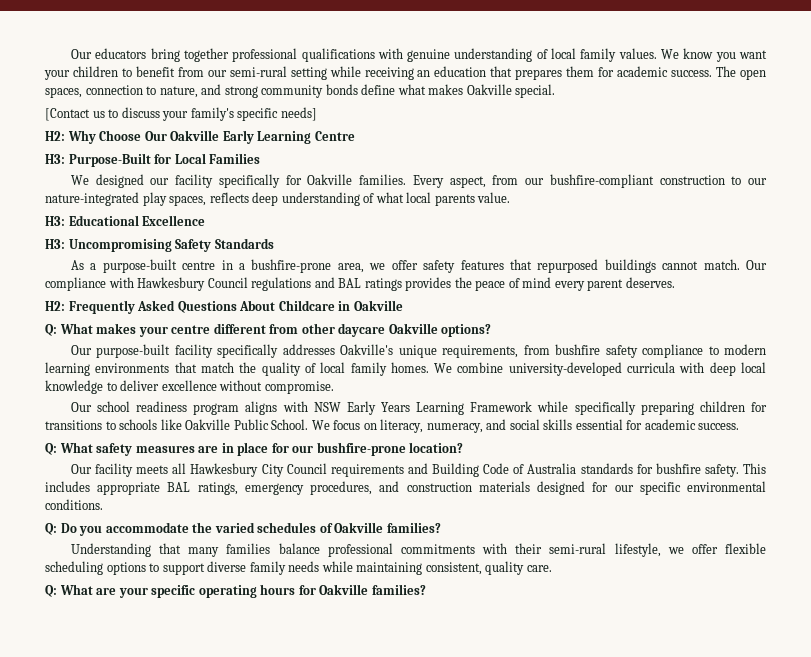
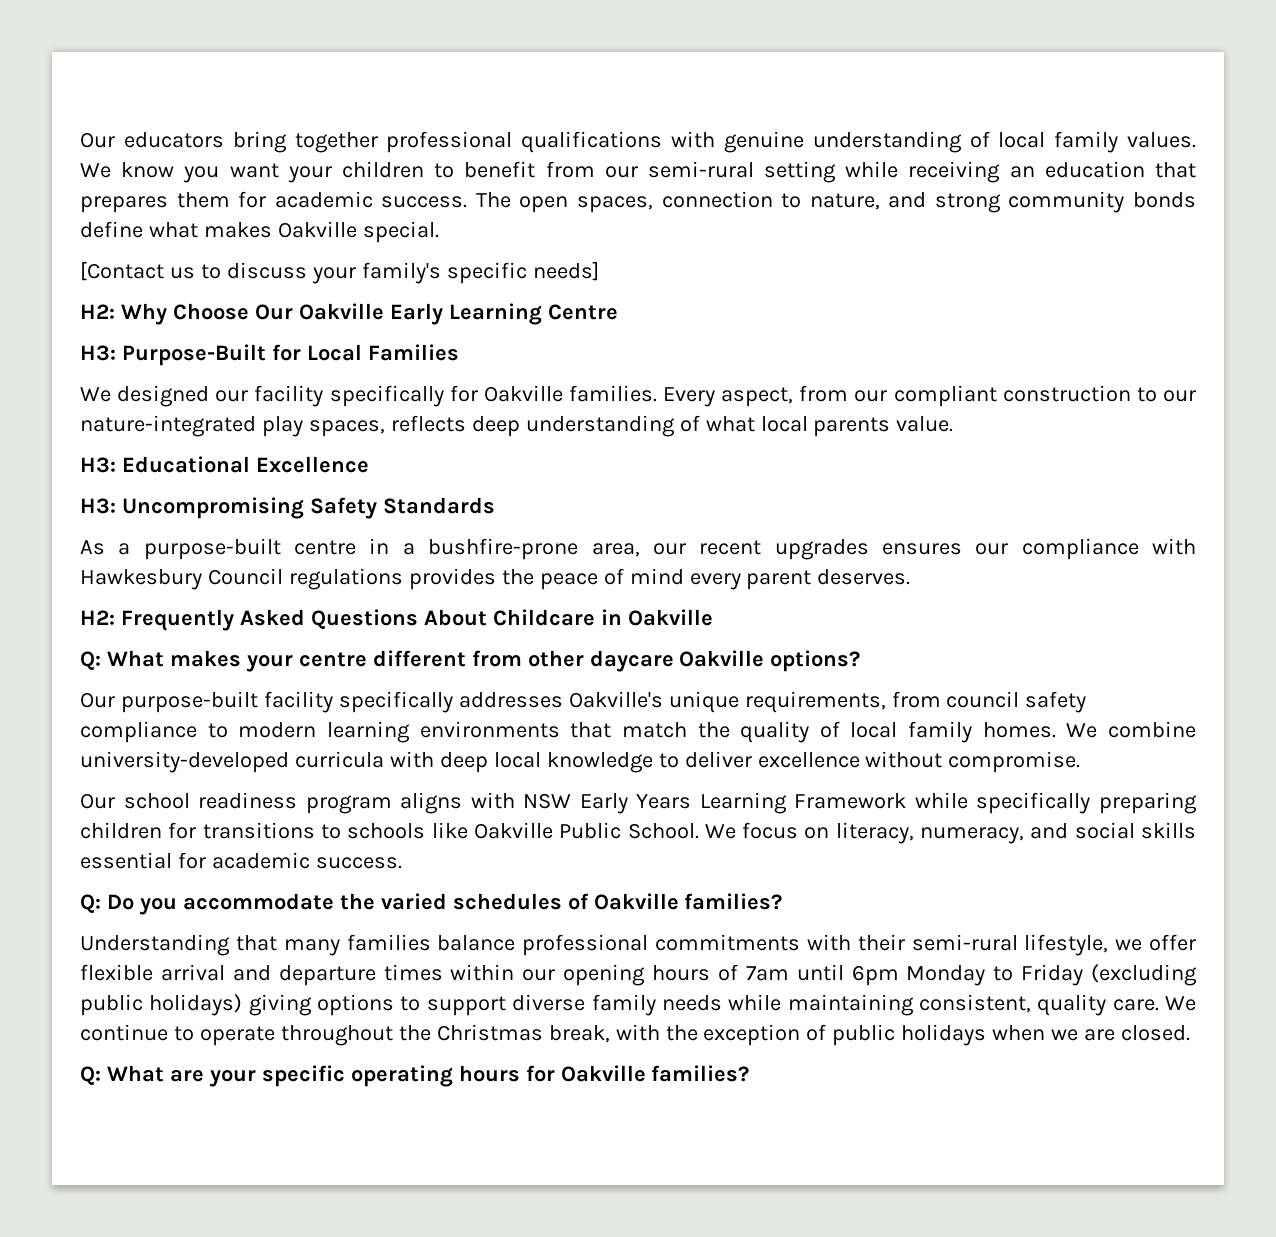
- Every aspect, from our bushfire-compliant construction to our nature-integrated play spaces, reflects deep understanding of what local parents value.
+ Every aspect, from our compliant construction to our nature-integrated play spaces, reflects deep understanding of what local parents value.
- As a purpose-built centre in a bushfire-prone area, we offer safety features that repurposed buildings cannot match. Our compliance with Hawkesbury Council regulations and BAL ratings provides the peace of mind every parent deserves.
+ As a purpose-built centre in a bushfire-prone area, our recent upgrades ensures our compliance with Hawkesbury Council regulations provides the peace of mind every parent deserves.
- Our purpose-built facility specifically addresses Oakville's unique requirements, from bushfire safety compliance to modern learning environments that match the quality of local family homes.
+ Our purpose-built facility specifically addresses Oakville's unique requirements, from council safety compliance to modern learning environments that match the quality of local family homes.
- Q: What safety measures are in place for our bushfire-prone location?
- Our facility meets all Hawkesbury City Council requirements and Building Code of Australia standards for bushfire safety. This includes appropriate BAL ratings, emergency procedures, and construction materials designed for our specific environmental conditions.
- Understanding that many families balance professional commitments with their semi-rural lifestyle, we offer flexible scheduling options to support diverse family needs while maintaining consistent, quality care.
+ Understanding that many families balance professional commitments with their semi-rural lifestyle, we offer flexible arrival and departure times within our opening hours of 7am until 6pm Monday to Friday (excluding public holidays) giving options to support diverse family needs while maintaining consistent, quality care. We continue to operate throughout the Christmas break, with the exception of public holidays when we are closed.

